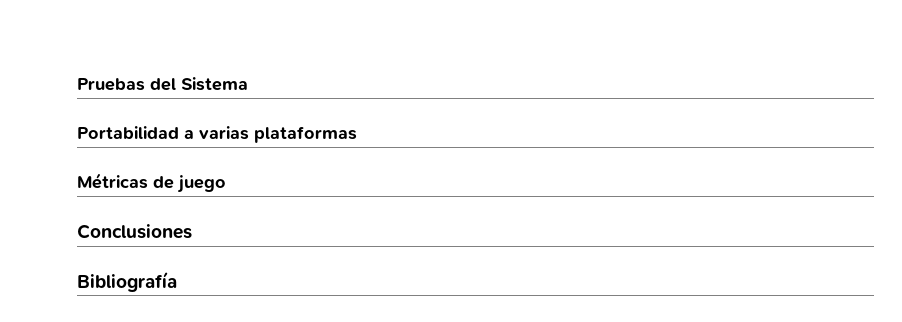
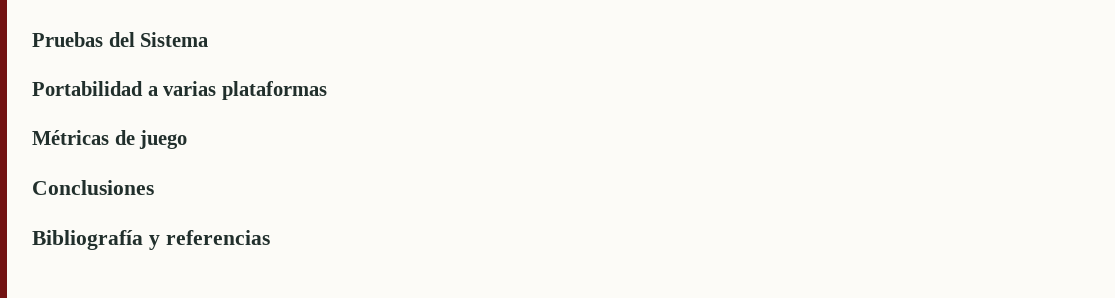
- Bibliografía
+ Bibliografía y referencias

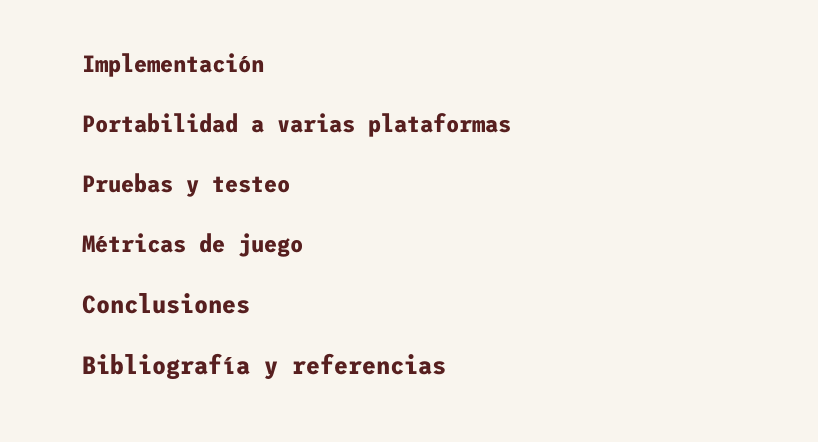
- Pruebas del Sistema
+ Implementación
+ Pruebas y testeo

